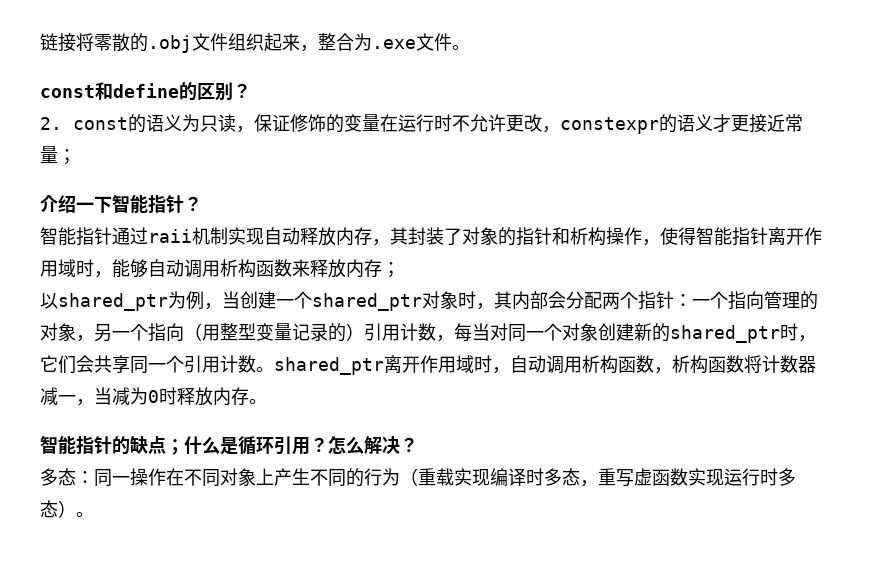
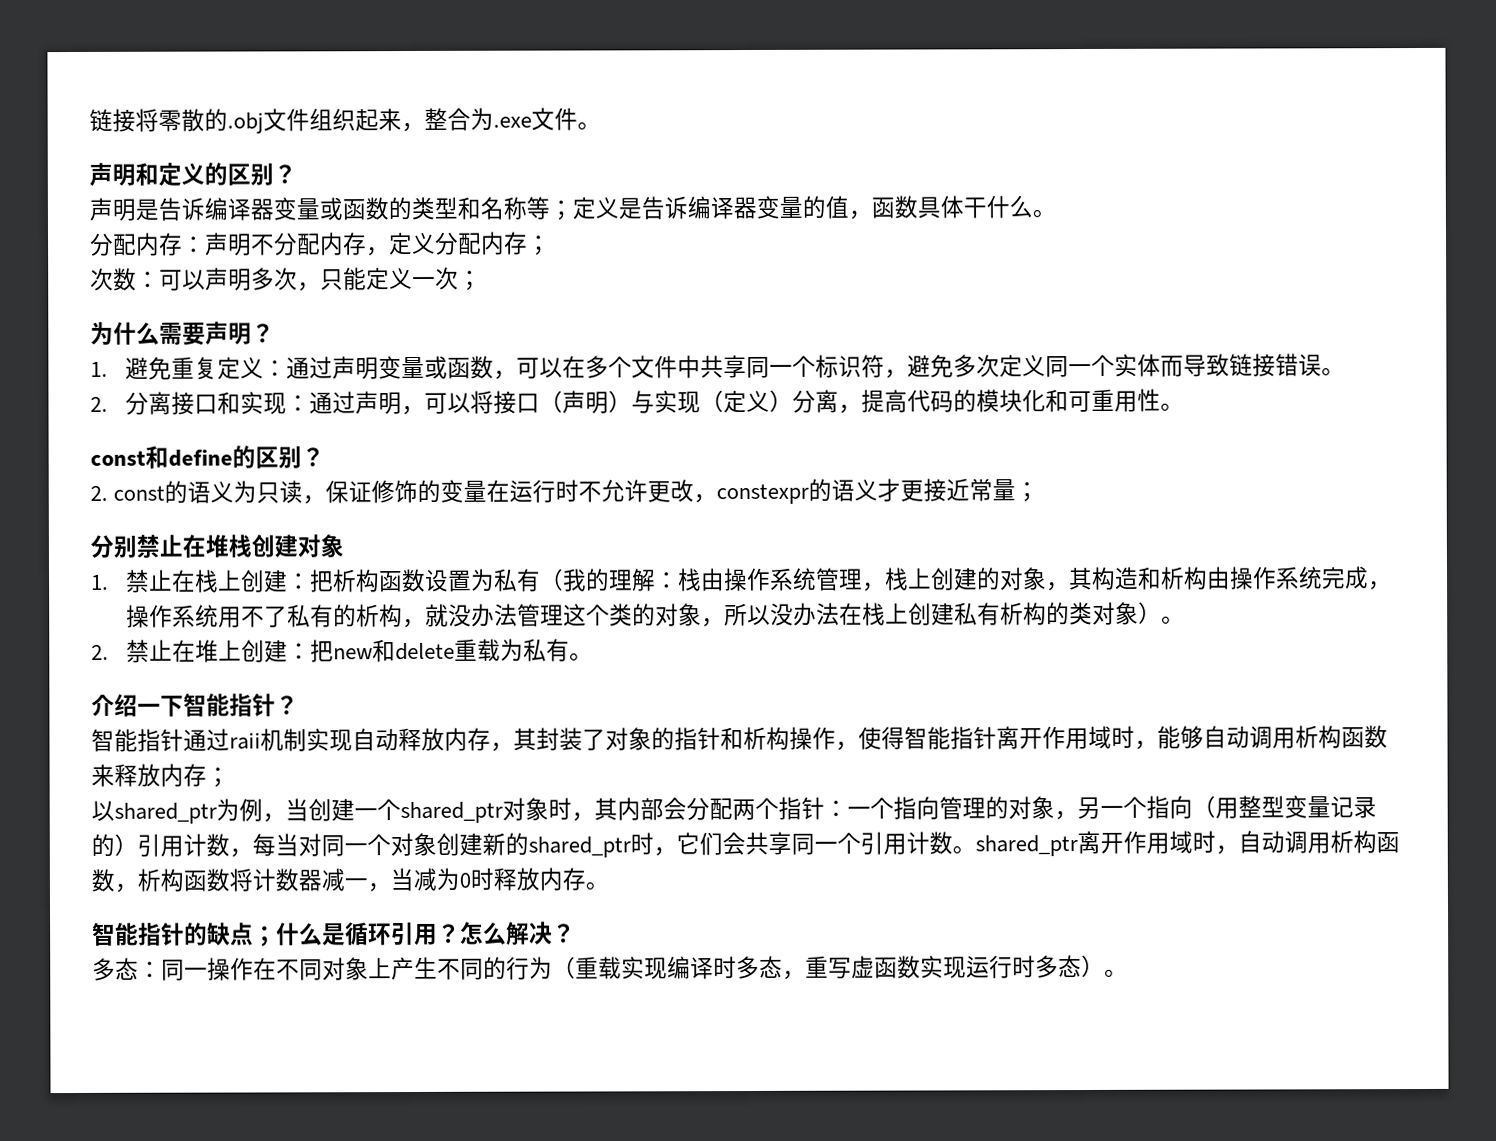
+ 声明和定义的区别？
+ 声明是告诉编译器变量或函数的类型和名称等；定义是告诉编译器变量的值，函数具体干什么。
+ 分配内存：声明不分配内存，定义分配内存；
+ 次数：可以声明多次，只能定义一次；
+ 为什么需要声明？
+ 1.避免重复定义：通过声明变量或函数，可以在多个文件中共享同一个标识符，避免多次定义同一个实体而导致链接错误。
+ 2.分离接口和实现：通过声明，可以将接口（声明）与实现（定义）分离，提高代码的模块化和可重用性。
+ 分别禁止在堆栈创建对象
+ 1.禁止在栈上创建：把析构函数设置为私有（我的理解：栈由操作系统管理，栈上创建的对象，其构造和析构由操作系统完成，操作系统用不了私有的析构，就没办法管理这个类的对象，所以没办法在栈上创建私有析构的类对象）。
+ 2.禁止在堆上创建：把new和delete重载为私有。

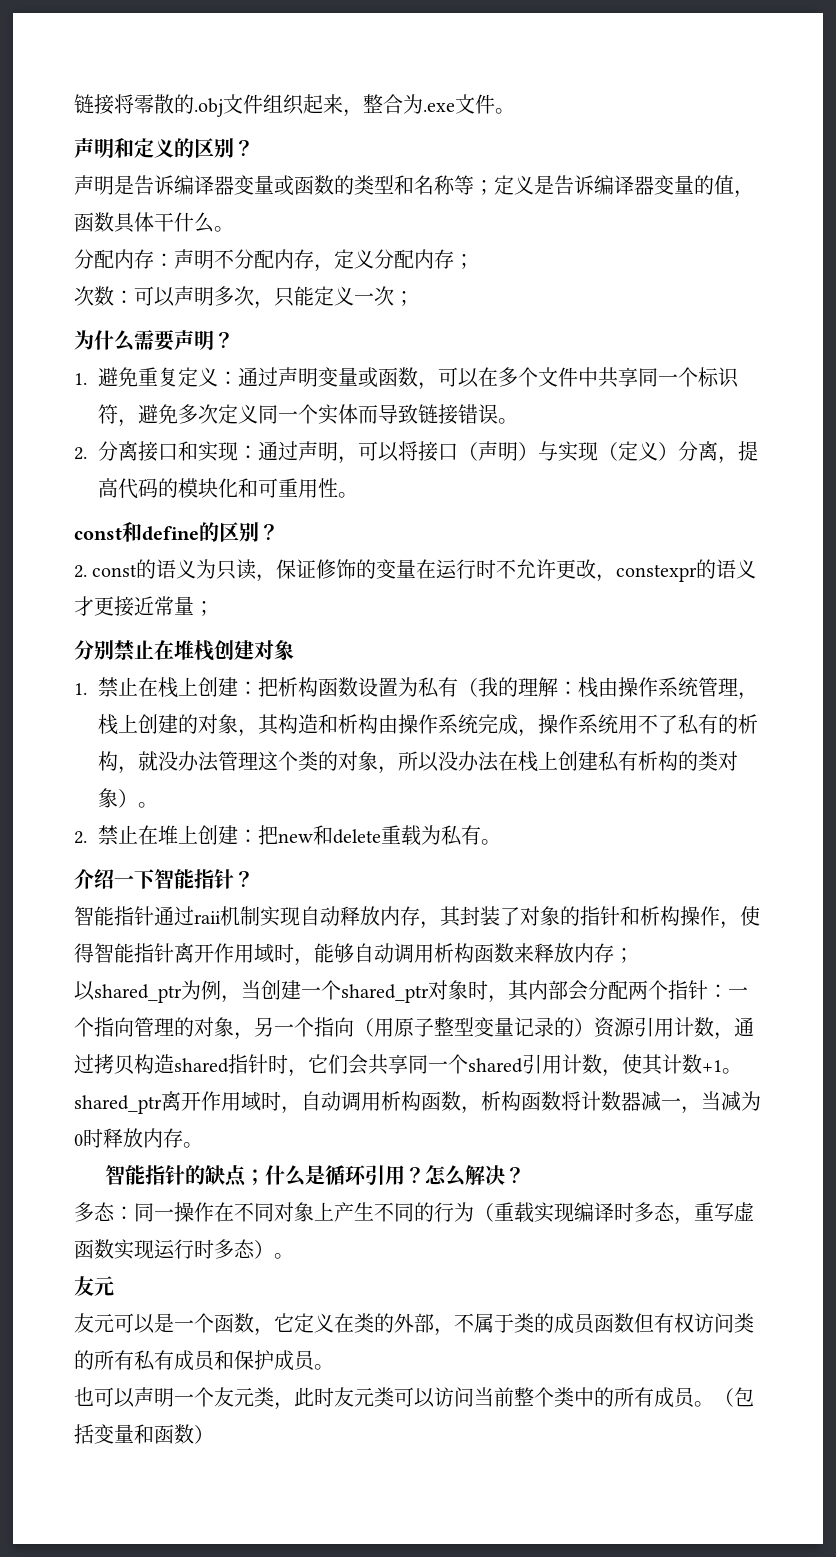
- 以shared_ptr为例，当创建一个shared_ptr对象时，其内部会分配两个指针：一个指向管理的对象，另一个指向（用整型变量记录的）引用计数，每当对同一个对象创建新的shared_ptr时，它们会共享同一个引用计数。shared_ptr离开作用域时，自动调用析构函数，析构函数将计数器减一，当减为0时释放内存。
+ 以shared_ptr为例，当创建一个shared_ptr对象时，其内部会分配两个指针：一个指向管理的对象，另一个指向（用原子整型变量记录的）资源引用计数，通过拷贝构造shared指针时，它们会共享同一个shared引用计数，使其计数+1。shared_ptr离开作用域时，自动调用析构函数，析构函数将计数器减一，当减为0时释放内存。
  多态：同一操作在不同对象上产生不同的行为（重载实现编译时多态，重写虚函数实现运行时多态）。
+ 友元
+ 友元可以是一个函数，它定义在类的外部，不属于类的成员函数但有权访问类的所有私有成员和保护成员。
+ 也可以声明一个友元类，此时友元类可以访问当前整个类中的所有成员。（包括变量和函数）

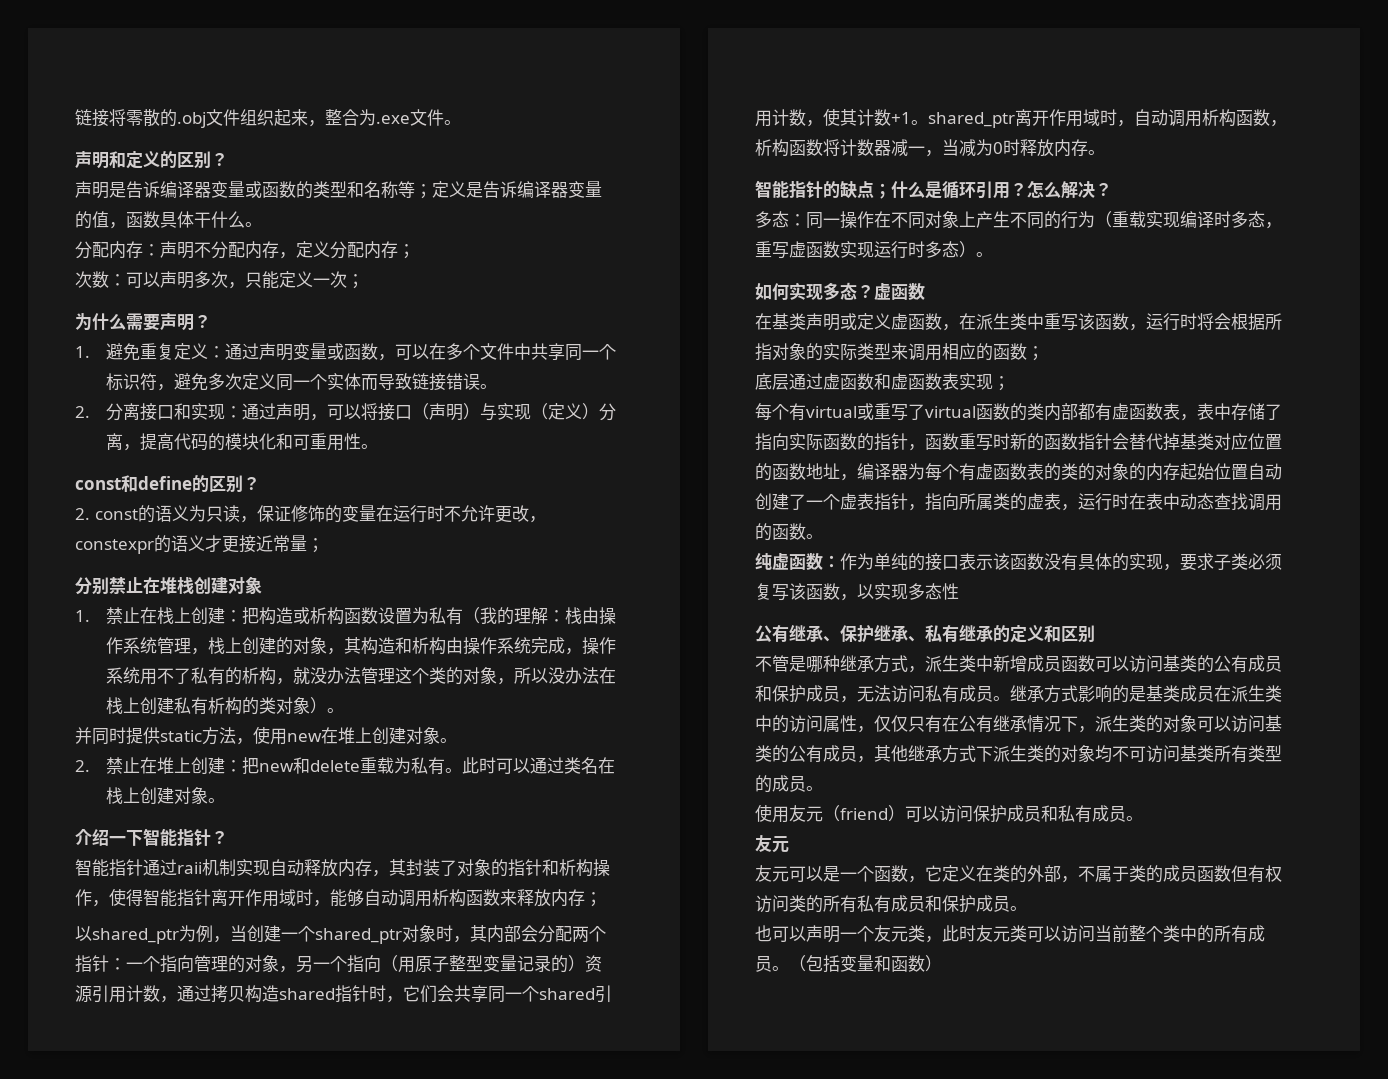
- 1.禁止在栈上创建：把析构函数设置为私有（我的理解：栈由操作系统管理，栈上创建的对象，其构造和析构由操作系统完成，操作系统用不了私有的析构，就没办法管理这个类的对象，所以没办法在栈上创建私有析构的类对象）。
+ 1.禁止在栈上创建：把构造或析构函数设置为私有（我的理解：栈由操作系统管理，栈上创建的对象，其构造和析构由操作系统完成，操作系统用不了私有的析构，就没办法管理这个类的对象，所以没办法在栈上创建私有析构的类对象）。
+ 并同时提供static方法，使用new在堆上创建对象。
+ 此时可以通过类名在栈上创建对象。
+ 如何实现多态？虚函数
+ 在基类声明或定义虚函数，在派生类中重写该函数，运行时将会根据所指对象的实际类型来调用相应的函数；
+ 底层通过虚函数和虚函数表实现；
+ 每个有virtual或重写了virtual函数的类内部都有虚函数表，表中存储了指向实际函数的指针，函数重写时新的函数指针会替代掉基类对应位置的函数地址，编译器为每个有虚函数表的类的对象的内存起始位置自动创建了一个虚表指针，指向所属类的虚表，运行时在表中动态查找调用的函数。
+ 纯虚函数：作为单纯的接口表示该函数没有具体的实现，要求子类必须复写该函数，以实现多态性
+ 公有继承、保护继承、私有继承的定义和区别
+ 不管是哪种继承方式，派生类中新增成员函数可以访问基类的公有成员和保护成员，无法访问私有成员。继承方式影响的是基类成员在派生类中的访问属性，仅仅只有在公有继承情况下，派生类的对象可以访问基类的公有成员，其他继承方式下派生类的对象均不可访问基类所有类型的成员。
+ 使用友元（friend）可以访问保护成员和私有成员。

